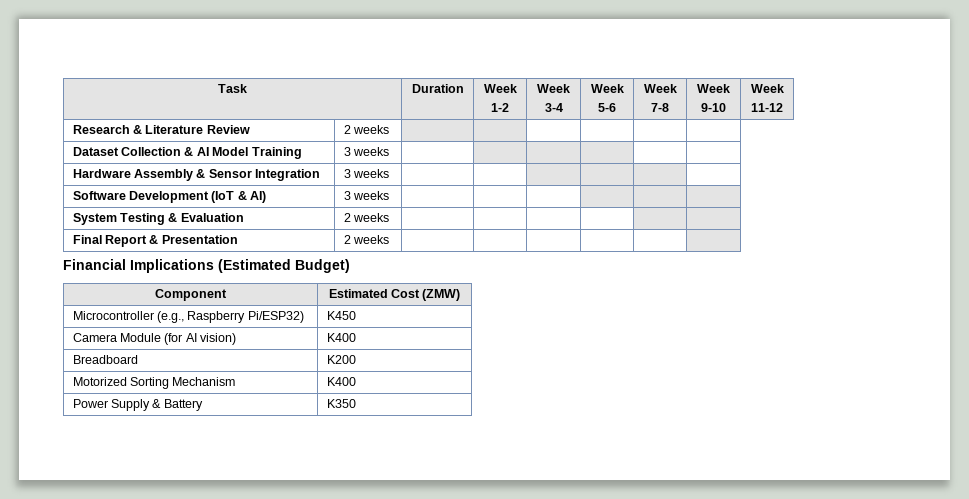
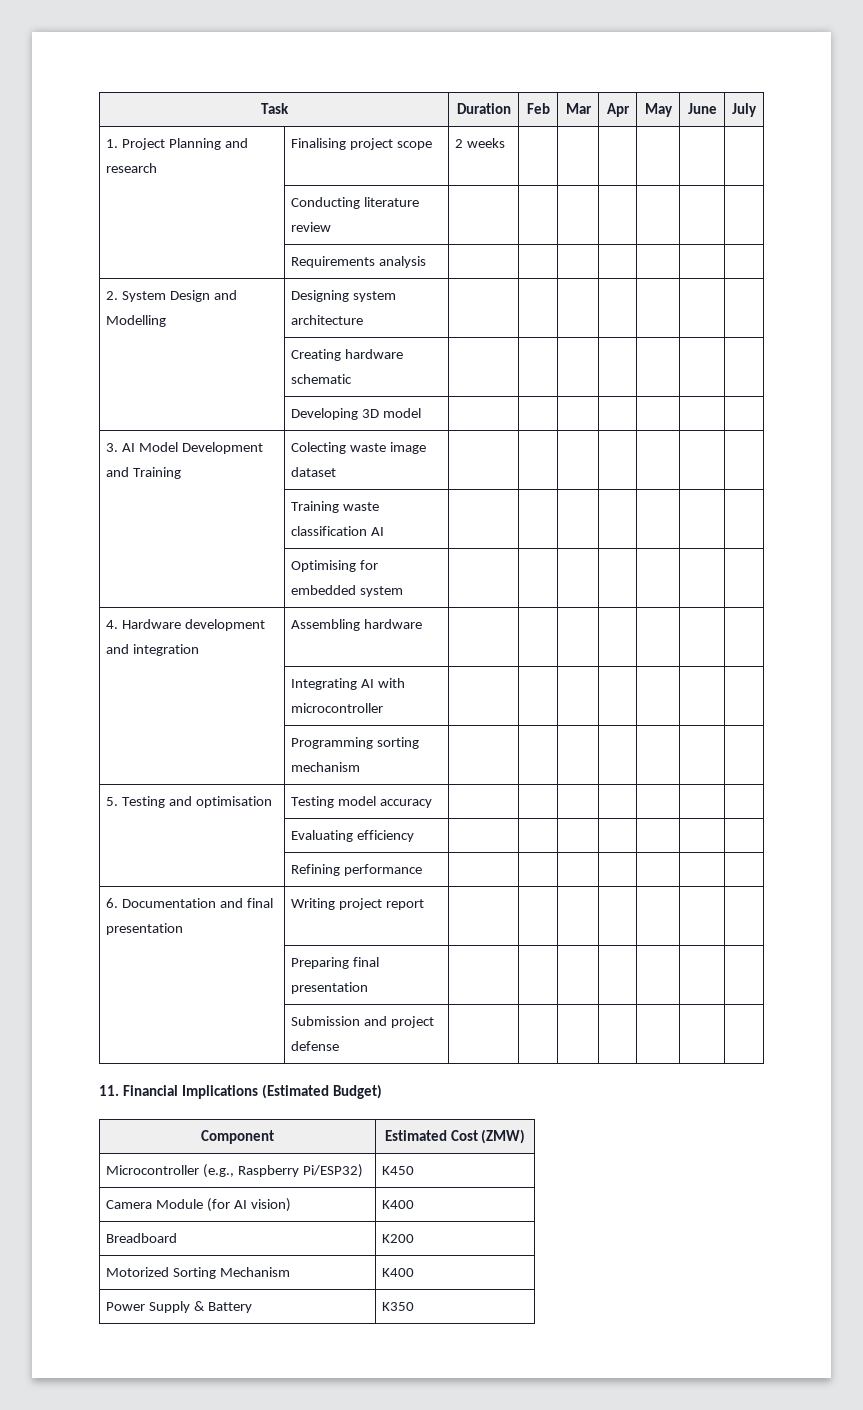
- Task | Duration | Week
- 1-2 | Week
- 3-4 | Week
- 5-6 | Week
- 7-8 | Week
- 9-10 | Week
- 11-12
- Research & Literature Review | 2 weeks | | | | | |
- Dataset Collection & AI Model Training | 3 weeks | | | | | |
- Hardware Assembly & Sensor Integration | 3 weeks | | | | | |
- Software Development (IoT & AI) | 3 weeks | | | | | |
- System Testing & Evaluation | 2 weeks | | | | | |
- Final Report & Presentation | 2 weeks | | | | | |
- Financial Implications (Estimated Budget)
+ Task | Duration | Feb | Mar | Apr | May | June | July
+ 1. Project Planning and research | Finalising project scope | 2 weeks | | | | | |
+ | Conducting literature review | | | | | | |
+ | Requirements analysis | | | | | | |
+ 2. System Design and Modelling | Designing system architecture | | | | | | |
+ | Creating hardware schematic | | | | | | |
+ | Developing 3D model | | | | | | |
+ 3. AI Model Development and Training | Colecting waste image dataset | | | | | | |
+ | Training waste classification AI | | | | | | |
+ | Optimising for embedded system | | | | | | |
+ 4. Hardware development and integration | Assembling hardware | | | | | | |
+ | Integrating AI with microcontroller | | | | | | |
+ | Programming sorting mechanism | | | | | | |
+ 5. Testing and optimisation | Testing model accuracy | | | | | | |
+ | Evaluating efficiency | | | | | | |
+ | Refining performance | | | | | | |
+ 6. Documentation and final presentation | Writing project report | | | | | | |
+ | Preparing final presentation | | | | | | |
+ | Submission and project defense | | | | | | |
+ 11. Financial Implications (Estimated Budget)

